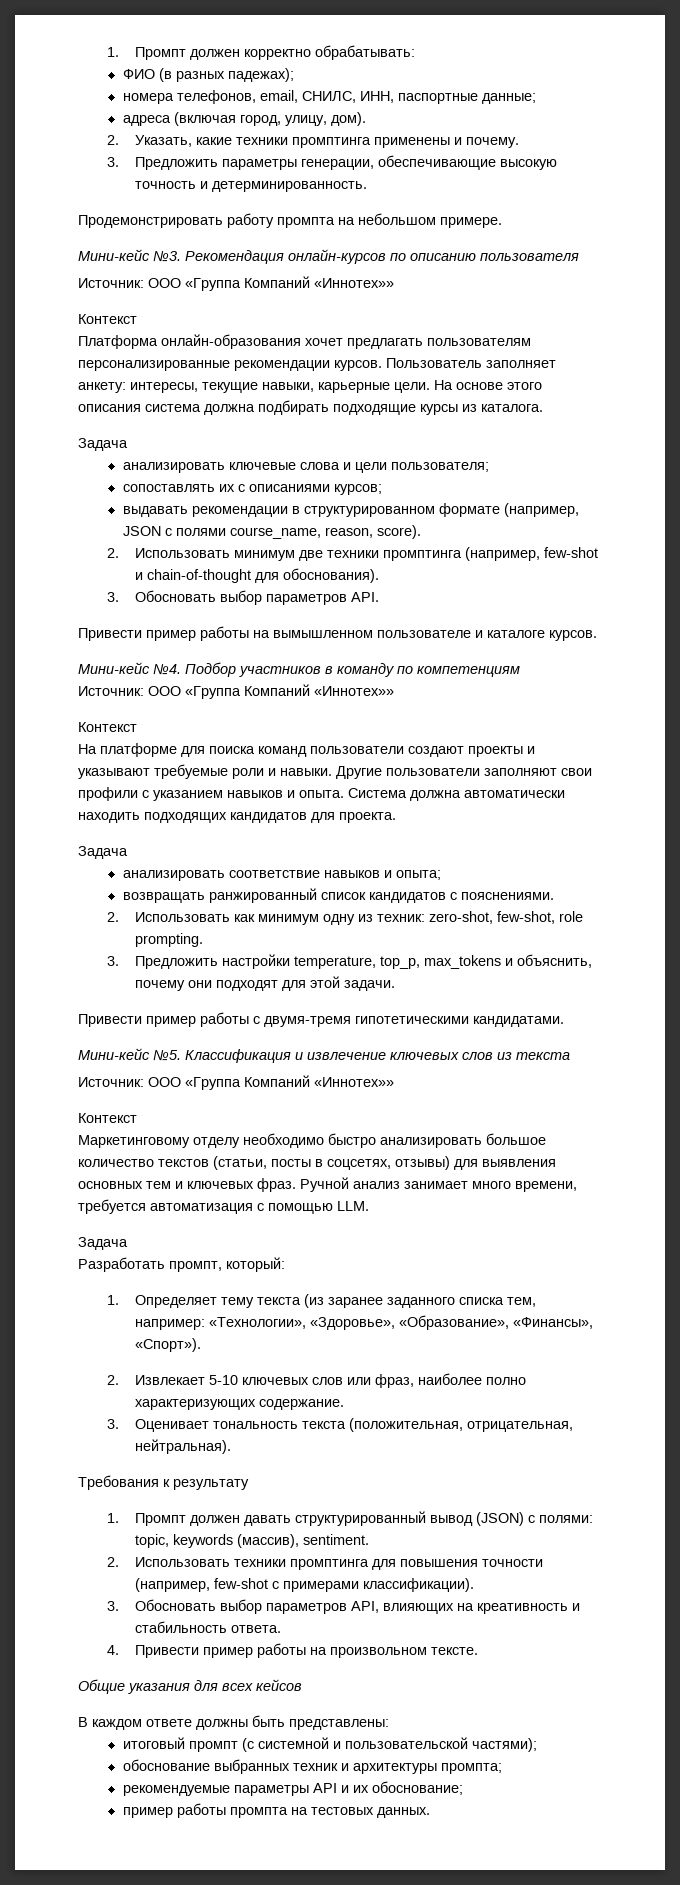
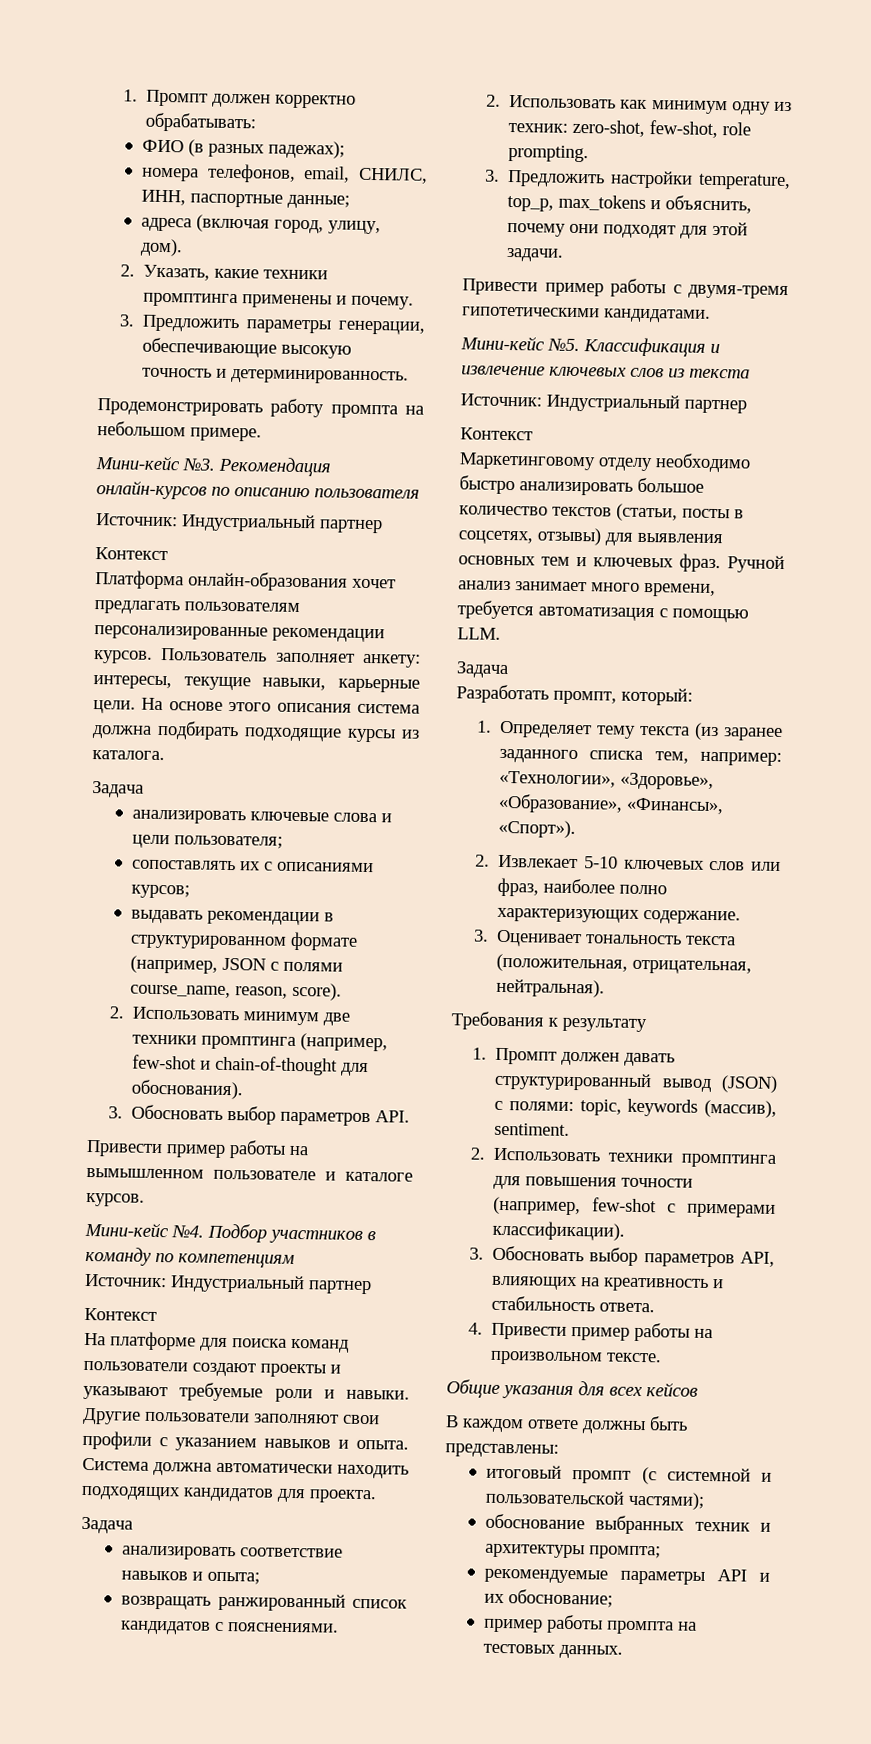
  Рекомендация онлайн‑курсов по описанию пользователя
- Источник: ООО «Группа Компаний «Иннотех»»
+ Источник: Индустриальный партнер
  Подбор участников в команду по компетенциям
- Источник: ООО «Группа Компаний «Иннотех»»
+ Источник: Индустриальный партнер
  Классификация и извлечение ключевых слов из текста
- Источник: ООО «Группа Компаний «Иннотех»»
+ Источник: Индустриальный партнер

